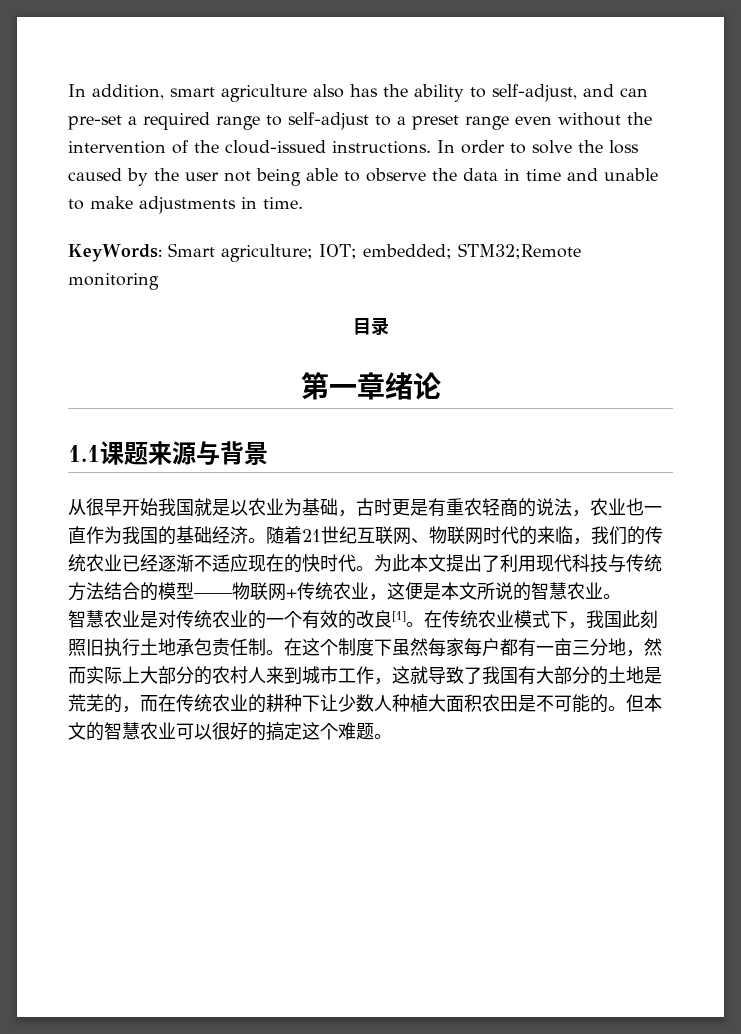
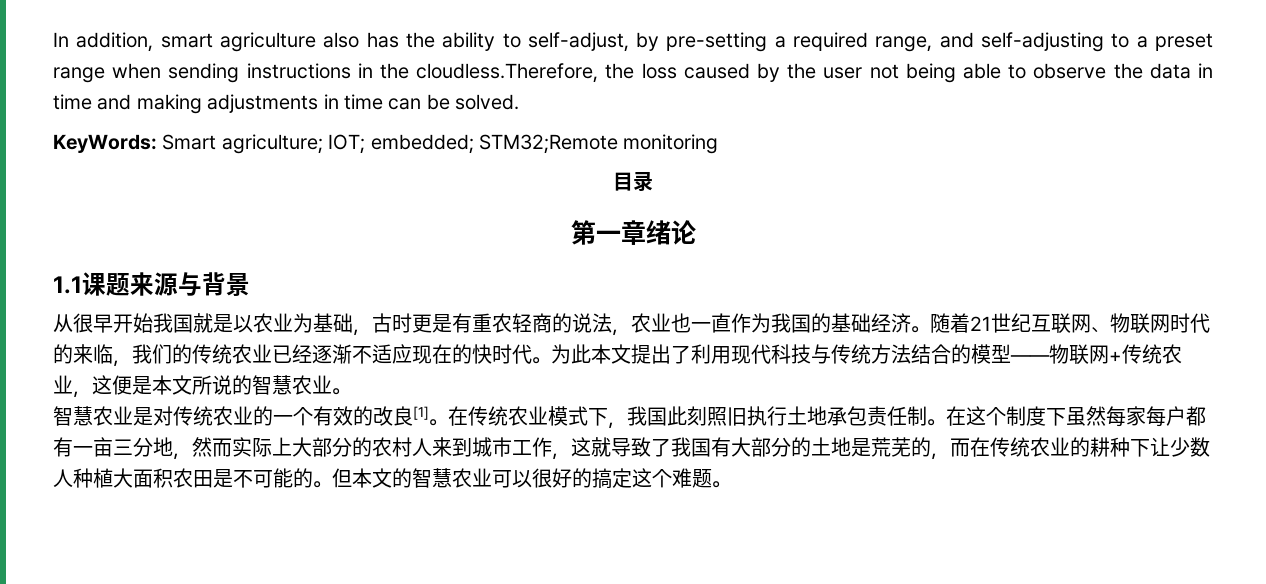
- In addition, smart agriculture also has the ability to self-adjust, and can pre-set a required range to self-adjust to a preset range even without the intervention of the cloud-issued instructions. In order to solve the loss caused by the user not being able to observe the data in time and unable to make adjustments in time.
+ In addition, smart agriculture also has the ability to self-adjust, by pre-setting a required range, and self-adjusting to a preset range when sending instructions in the cloudless.Therefore, the loss caused by the user not being able to observe the data in time and making adjustments in time can be solved.

